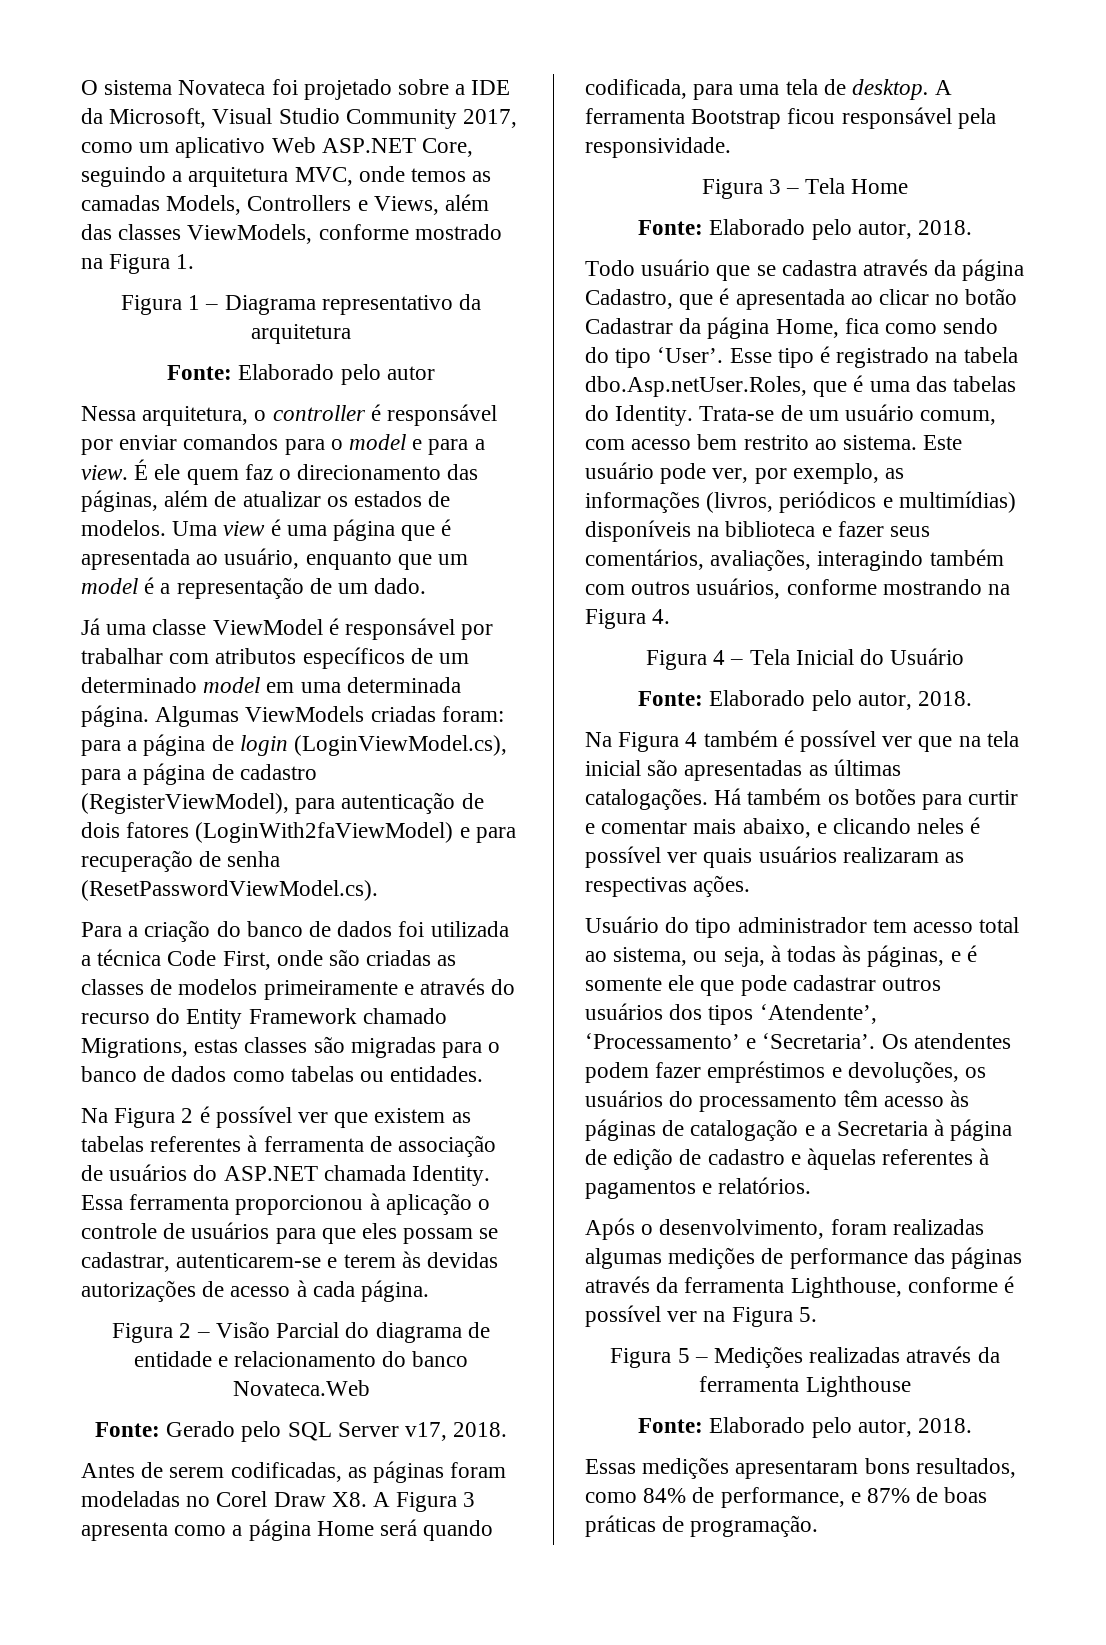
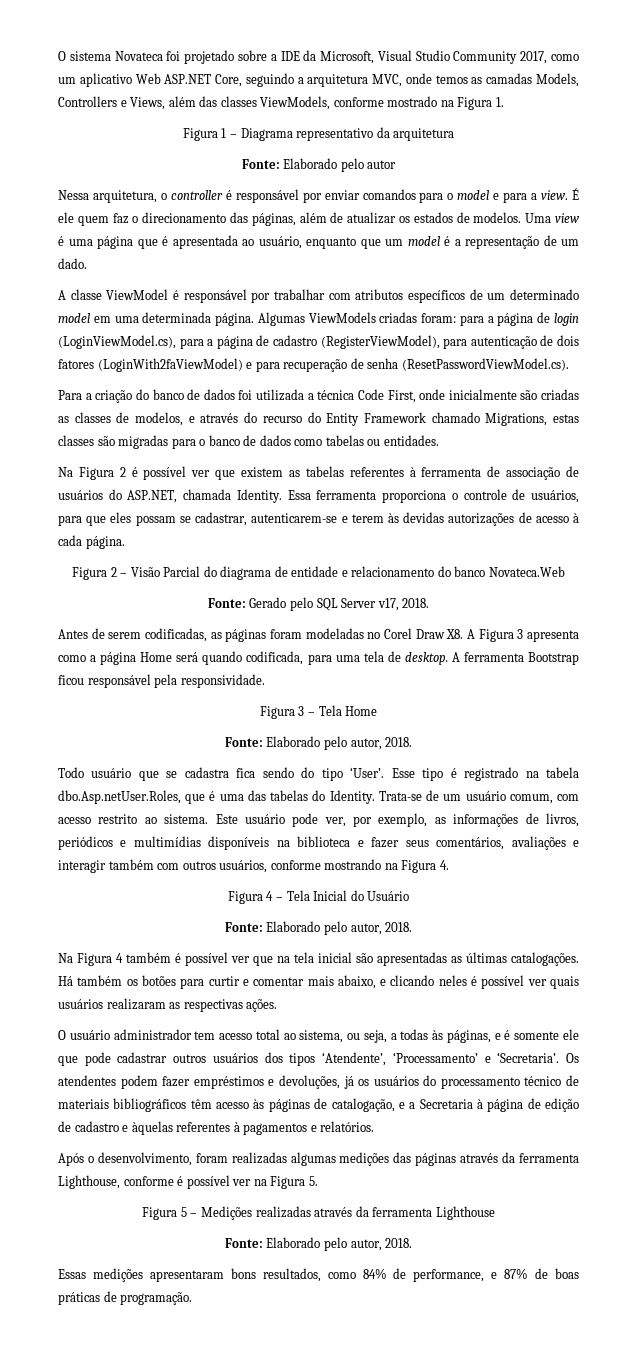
- Já uma classe ViewModel é responsável por trabalhar com atributos específicos de um determinado model em uma determinada página.
+ A classe ViewModel é responsável por trabalhar com atributos específicos de um determinado model em uma determinada página.
- Para a criação do banco de dados foi utilizada a técnica Code First, onde são criadas as classes de modelos primeiramente e através do recurso do Entity Framework chamado Migrations, estas classes são migradas para o banco de dados como tabelas ou entidades.
+ Para a criação do banco de dados foi utilizada a técnica Code First, onde inicialmente são criadas as classes de modelos, e através do recurso do Entity Framework chamado Migrations, estas classes são migradas para o banco de dados como tabelas ou entidades.
- Na Figura 2 é possível ver que existem as tabelas referentes à ferramenta de associação de usuários do ASP.NET chamada Identity.
+ Na Figura 2 é possível ver que existem as tabelas referentes à ferramenta de associação de usuários do ASP.NET, chamada Identity.
- Essa ferramenta proporcionou à aplicação o controle de usuários para que eles possam se cadastrar, autenticarem-se e terem às devidas autorizações de acesso à cada página.
+ Essa ferramenta proporciona o controle de usuários, para que eles possam se cadastrar, autenticarem-se e terem às devidas autorizações de acesso à cada página.
- Todo usuário que se cadastra através da página Cadastro, que é apresentada ao clicar no botão Cadastrar da página Home, fica como sendo do tipo ‘User’.
+ Todo usuário que se cadastra fica sendo do tipo ‘User’.
- Trata-se de um usuário comum, com acesso bem restrito ao sistema.
+ Trata-se de um usuário comum, com acesso restrito ao sistema.
- Este usuário pode ver, por exemplo, as informações (livros, periódicos e multimídias) disponíveis na biblioteca e fazer seus comentários, avaliações, interagindo também com outros usuários, conforme mostrando na Figura 4.
+ Este usuário pode ver, por exemplo, as informações de livros, periódicos e multimídias disponíveis na biblioteca e fazer seus comentários, avaliações e interagir também com outros usuários, conforme mostrando na Figura 4.
- Usuário do tipo administrador tem acesso total ao sistema, ou seja, à todas às páginas, e é somente ele que pode cadastrar outros usuários dos tipos ‘Atendente’, ‘Processamento’ e ‘Secretaria’.
+ O usuário administrador tem acesso total ao sistema, ou seja, a todas às páginas, e é somente ele que pode cadastrar outros usuários dos tipos ‘Atendente’, ‘Processamento’ e ‘Secretaria’.
- Os atendentes podem fazer empréstimos e devoluções, os usuários do processamento têm acesso às páginas de catalogação e a Secretaria à página de edição de cadastro e àquelas referentes à pagamentos e relatórios.
+ Os atendentes podem fazer empréstimos e devoluções, já os usuários do processamento técnico de materiais bibliográficos têm acesso às páginas de catalogação, e a Secretaria à página de edição de cadastro e àquelas referentes à pagamentos e relatórios.
- Após o desenvolvimento, foram realizadas algumas medições de performance das páginas através da ferramenta Lighthouse, conforme é possível ver na Figura 5.
+ Após o desenvolvimento, foram realizadas algumas medições das páginas através da ferramenta Lighthouse, conforme é possível ver na Figura 5.

